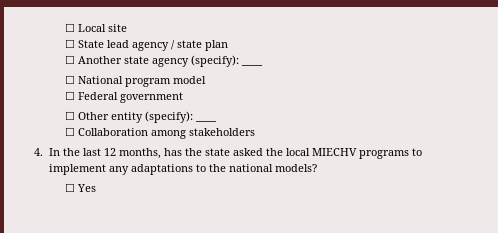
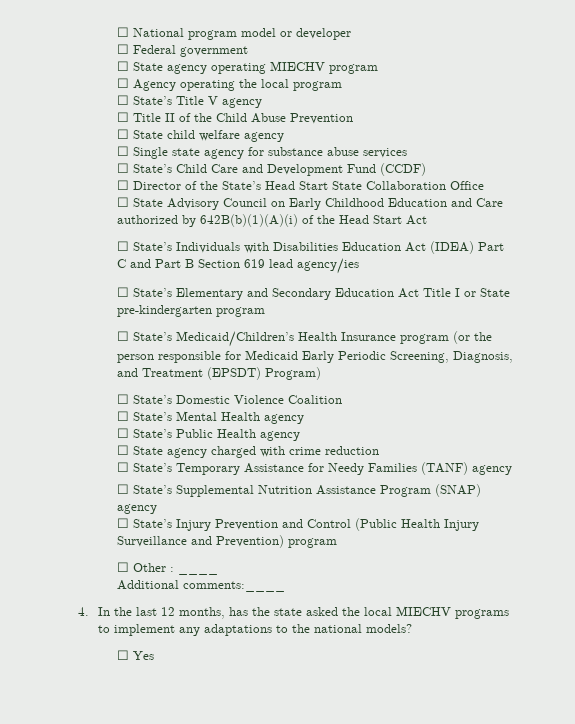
- ☐ Local site
- ☐ State lead agency / state plan
- ☐ Another state agency (specify): ____
- ☐ National program model
+ ☐ National program model or developer
+ ☐ State agency operating MIECHV program
+ ☐ Agency operating the local program
+ ☐ State’s Title V agency
+ ☐ Title II of the Child Abuse Prevention
+ ☐ State child welfare agency
+ ☐ Single state agency for substance abuse services
+ ☐ State’s Child Care and Development Fund (CCDF)
+ ☐ Director of the State’s Head Start State Collaboration Office
+ ☐ State Advisory Council on Early Childhood Education and Care authorized by 642B(b)(1)(A)(i) of the Head Start Act
+ ☐ State’s Individuals with Disabilities Education Act (IDEA) Part C and Part B Section 619 lead agency/ies
+ ☐ State’s Elementary and Secondary Education Act Title I or State pre-kindergarten program
+ ☐ State’s Medicaid/Children’s Health Insurance program (or the person responsible for Medicaid Early Periodic Screening, Diagnosis, and Treatment (EPSDT) Program)
+ ☐ State’s Domestic Violence Coalition
+ ☐ State’s Mental Health agency
+ ☐ State’s Public Health agency
+ ☐ State agency charged with crime reduction
+ ☐ State’s Temporary Assistance for Needy Families (TANF) agency
+ ☐ State’s Supplemental Nutrition Assistance Program (SNAP) agency
+ ☐ State’s Injury Prevention and Control (Public Health Injury Surveillance and Prevention) program
- ☐ Other entity (specify): ____
- ☐ Collaboration among stakeholders
+ ☐ Other : ____
+ Additional comments:____

